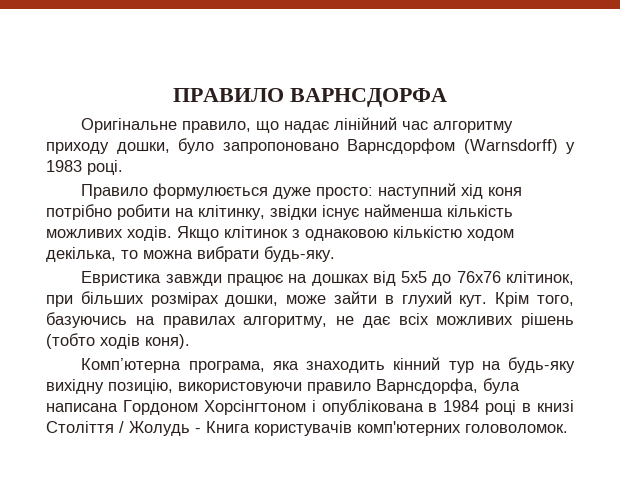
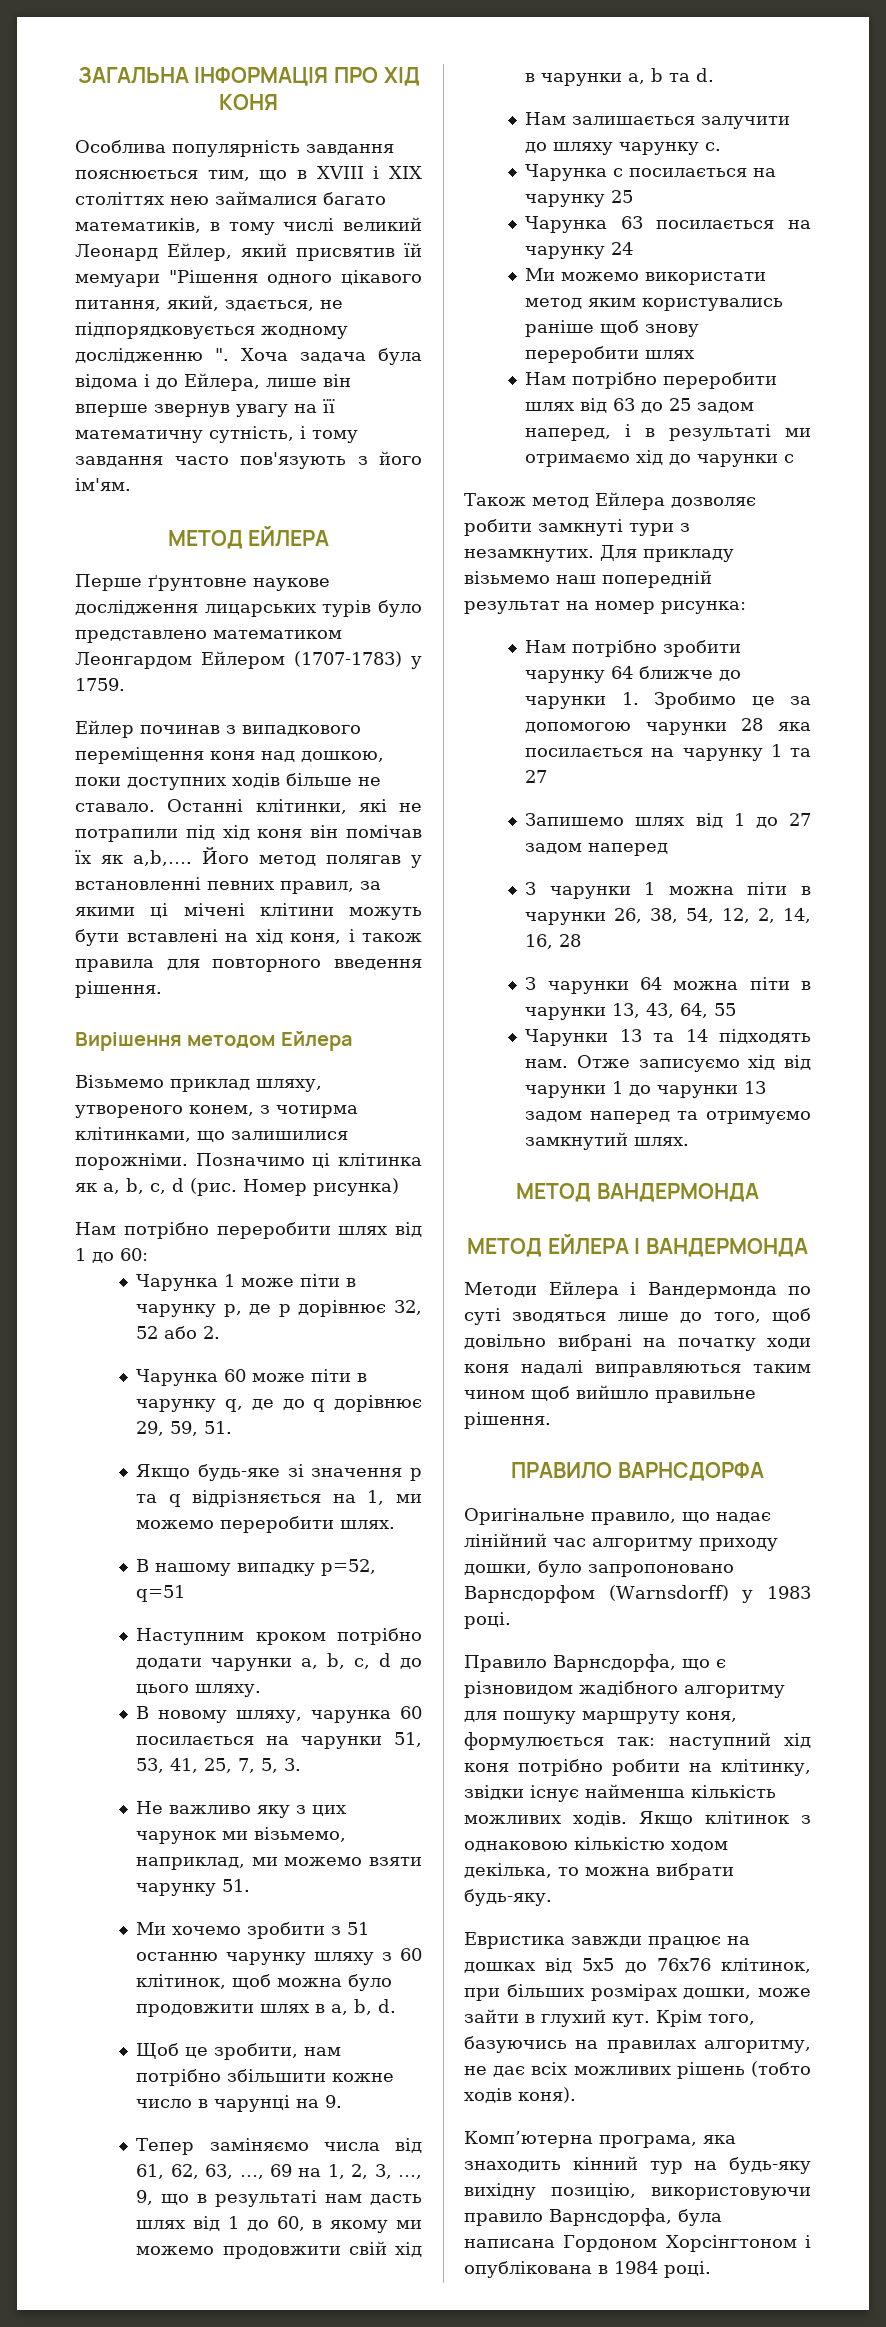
+ ЗАГАЛЬНА ІНФОРМАЦІЯ ПРО ХІД КОНЯ
+ Особлива популярність завдання пояснюється тим, що в XVIII і XIX століттях нею займалися багато математиків, в тому числі великий Леонард Ейлер, який присвятив їй мемуари "Рішення одного цікавого питання, який, здається, не підпорядковується жодному дослідженню ". Хоча задача була відома і до Ейлера, лише він вперше звернув увагу на її математичну сутність, і тому завдання часто пов'язують з його ім'ям.
+ МЕТОД ЕЙЛЕРА
+ Перше ґрунтовне наукове дослідження лицарських турів було представлено математиком Леонгардом Ейлером (1707-1783) у 1759.
+ Ейлер починав з випадкового переміщення коня над дошкою, поки доступних ходів більше не ставало. Останні клітинки, які не потрапили під хід коня він помічав їх як a,b,…. Його метод полягав у встановленні певних правил, за якими ці мічені клітини можуть бути вставлені на хід коня, і також правила для повторного введення рішення.
+ Вирішення методом Ейлера
+ Візьмемо приклад шляху, утвореного конем, з чотирма клітинками, що залишилися порожніми. Позначимо ці клітинка як a, b, c, d (рис. Номер рисунка)
+ Нам потрібно переробити шлях від 1 до 60:
+ Чарунка 1 може піти в чарунку p, де p дорівнює 32, 52 або 2.
+ Чарунка 60 може піти в чарунку q, де до q дорівнює 29, 59, 51.
+ Якщо будь-яке зі значення p та q відрізняється на 1, ми можемо переробити шлях.
+ В нашому випадку p=52, q=51
+ Наступним кроком потрібно додати чарунки a, b, c, d до цього шляху.
+ В новому шляху, чарунка 60 посилається на чарунки 51, 53, 41, 25, 7, 5, 3.
+ Не важливо яку з цих чарунок ми візьмемо, наприклад, ми можемо взяти чарунку 51.
+ Ми хочемо зробити з 51 останню чарунку шляху з 60 клітинок, щоб можна було продовжити шлях в a, b, d.
+ Щоб це зробити, нам потрібно збільшити кожне число в чарунці на 9.
+ Тепер заміняємо числа від 61, 62, 63, …, 69 на 1, 2, 3, …, 9, що в результаті нам дасть шлях від 1 до 60, в якому ми можемо продовжити свій хід в чарунки a, b та d.
+ Нам залишається залучити до шляху чарунку с.
+ Чарунка с посилається на чарунку 25
+ Чарунка 63 посилається на чарунку 24
+ Ми можемо використати метод яким користувались раніше щоб знову переробити шлях
+ Нам потрібно переробити шлях від 63 до 25 задом наперед, і в результаті ми отримаємо хід до чарунки с
+ Також метод Ейлера дозволяє робити замкнуті тури з незамкнутих. Для прикладу візьмемо наш попередній результат на номер рисунка:
+ Нам потрібно зробити чарунку 64 ближче до чарунки 1. Зробимо це за допомогою чарунки 28 яка посилається на чарунку 1 та 27
+ Запишемо шлях від 1 до 27 задом наперед
+ З чарунки 1 можна піти в чарунки 26, 38, 54, 12, 2, 14, 16, 28
+ З чарунки 64 можна піти в чарунки 13, 43, 64, 55
+ Чарунки 13 та 14 підходять нам. Отже записуємо хід від чарунки 1 до чарунки 13 задом наперед та отримуємо замкнутий шлях.
+ МЕТОД ВАНДЕРМОНДА
+ МЕТОД ЕЙЛЕРА І ВАНДЕРМОНДА
+ Методи Ейлера і Вандермонда по суті зводяться лише до того, щоб довільно вибрані на початку ходи коня надалі виправляються таким чином щоб вийшло правильне рішення.
- Правило формулюється дуже просто: наступний хід коня потрібно робити на клітинку, звідки існує найменша кількість можливих ходів.
+ Правило Варнсдорфа, що є різновидом жадібного алгоритму для пошуку маршруту коня, формулюється так: наступний хід коня потрібно робити на клітинку, звідки існує найменша кількість можливих ходів.
- Комп’ютерна програма, яка знаходить кінний тур на будь-яку вихідну позицію, використовуючи правило Варнсдорфа, була написана Гордоном Хорсінгтоном і опублікована в 1984 році в книзі Століття / Жолудь - Книга користувачів комп'ютерних головоломок.
+ Комп’ютерна програма, яка знаходить кінний тур на будь-яку вихідну позицію, використовуючи правило Варнсдорфа, була написана Гордоном Хорсінгтоном і опублікована в 1984 році.

